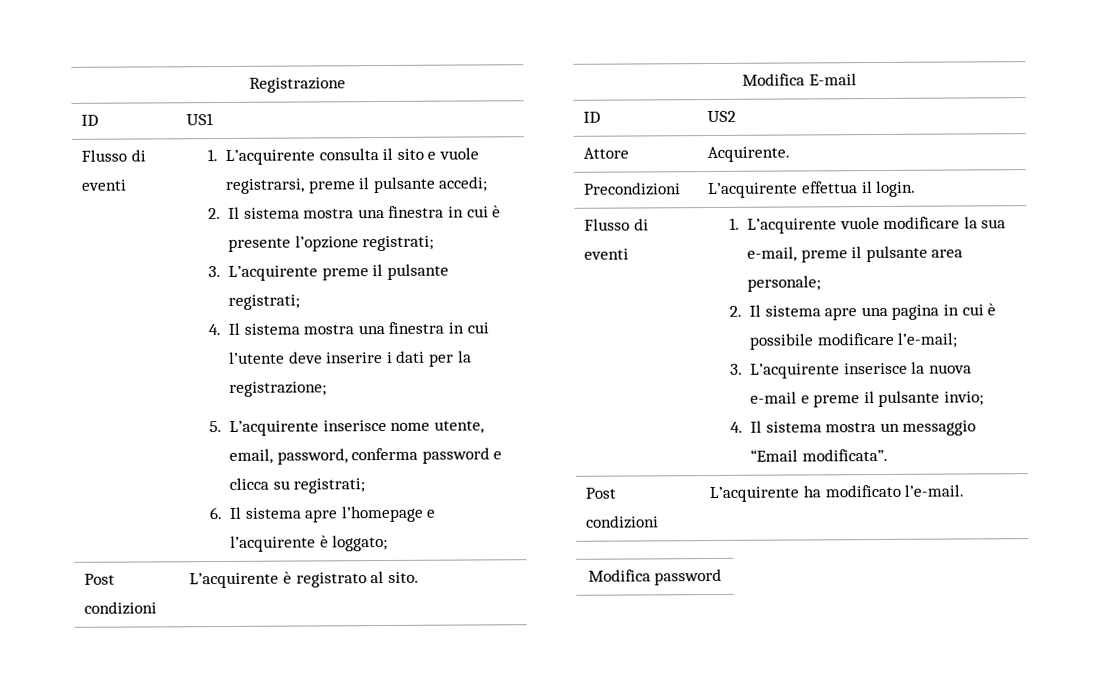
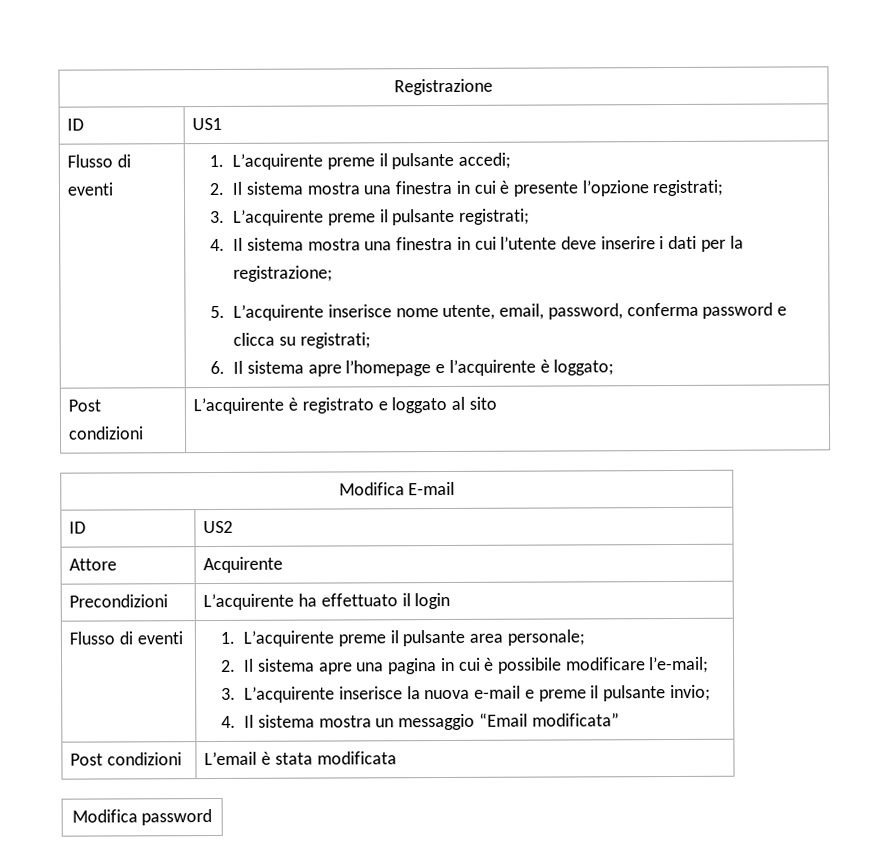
- 1. L’acquirente consulta il sito e vuole registrarsi, preme il pulsante accedi;
+ 1. L’acquirente preme il pulsante accedi;
- Post condizioni | L’acquirente è registrato al sito.
+ Post condizioni | L’acquirente è registrato e loggato al sito
- Attore | Acquirente.
+ Attore | Acquirente
- Precondizioni | L’acquirente effettua il login.
- Flusso di eventi | 1. L’acquirente vuole modificare la sua e-mail, preme il pulsante area personale;
+ Precondizioni | L’acquirente ha effettuato il login
+ Flusso di eventi | 1. L’acquirente preme il pulsante area personale;
- 4. Il sistema mostra un messaggio “Email modificata”.
- Post condizioni | L’acquirente ha modificato l’e-mail.
+ 4. Il sistema mostra un messaggio “Email modificata”
+ Post condizioni | L’email è stata modificata

